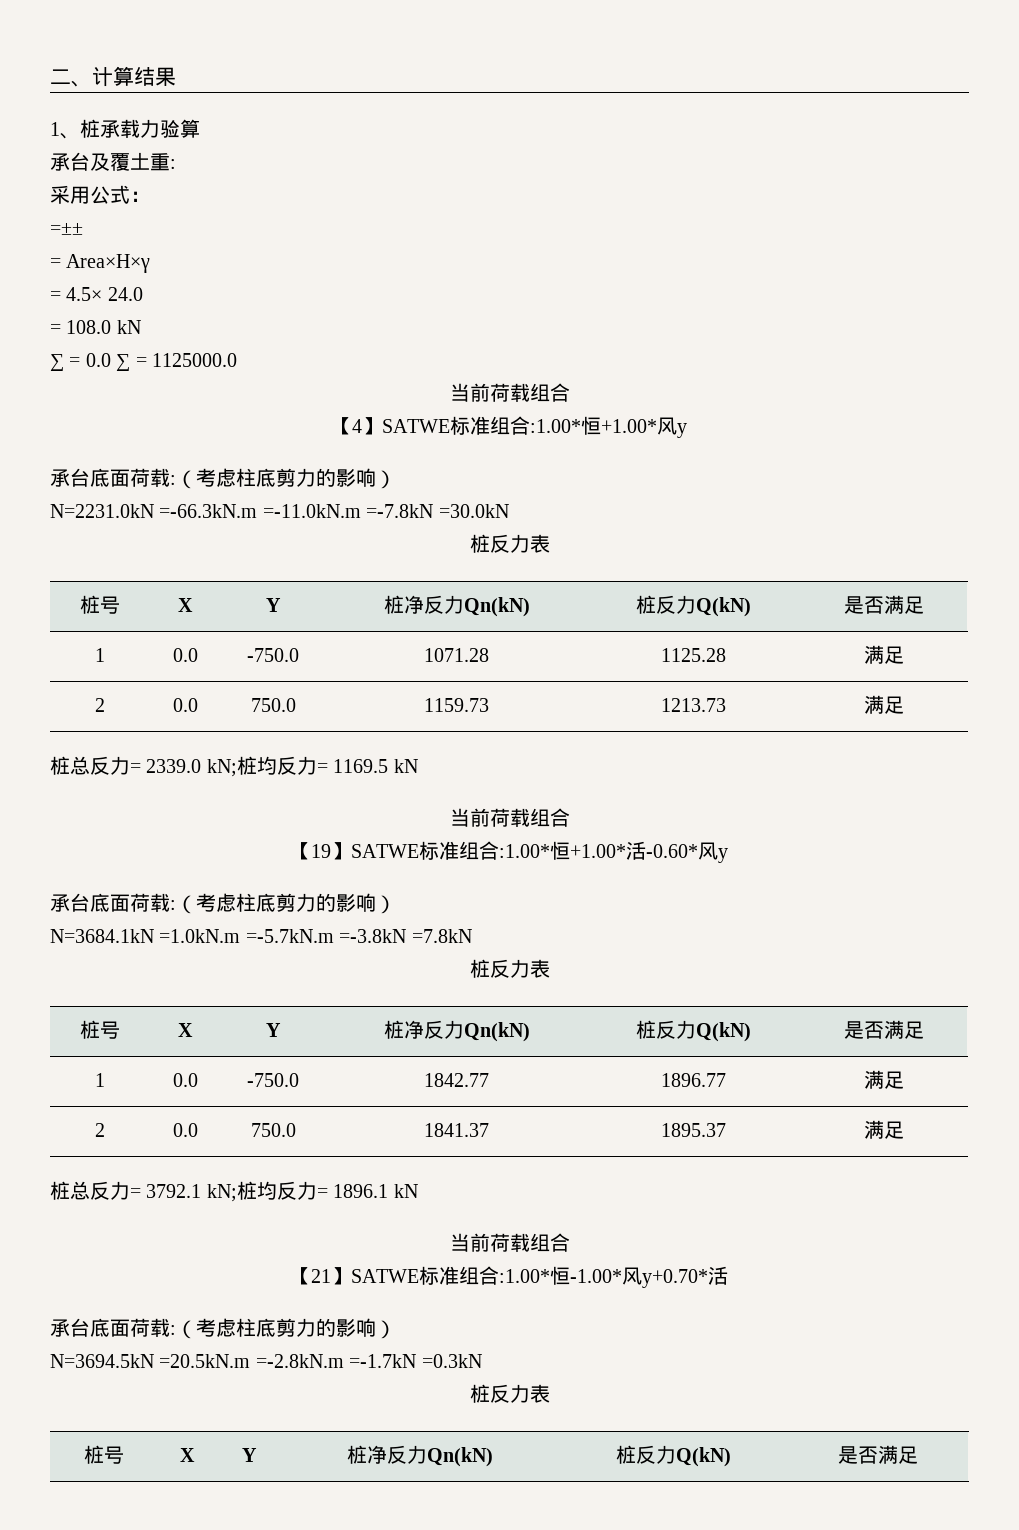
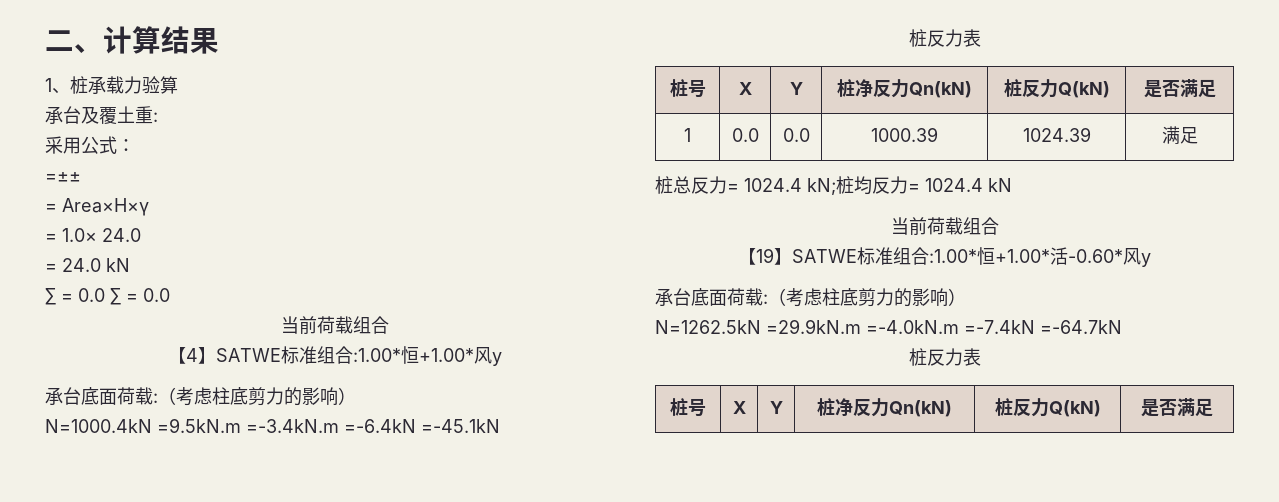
- = 4.5× 24.0
+ = 1.0× 24.0
- = 108.0 kN
+ = 24.0 kN
- ∑ = 0.0 ∑ = 1125000.0
+ ∑ = 0.0 ∑ = 0.0
- N=2231.0kN =-66.3kN.m =-11.0kN.m =-7.8kN =30.0kN
+ N=1000.4kN =9.5kN.m =-3.4kN.m =-6.4kN =-45.1kN
- 1 | 0.0 | -750.0 | 1071.28 | 1125.28 | 满足
- 2 | 0.0 | 750.0 | 1159.73 | 1213.73 | 满足
- 桩总反力= 2339.0 kN;桩均反力= 1169.5 kN
+ 1 | 0.0 | 0.0 | 1000.39 | 1024.39 | 满足
+ 桩总反力= 1024.4 kN;桩均反力= 1024.4 kN
- N=3684.1kN =1.0kN.m =-5.7kN.m =-3.8kN =7.8kN
+ N=1262.5kN =29.9kN.m =-4.0kN.m =-7.4kN =-64.7kN
- 1 | 0.0 | -750.0 | 1842.77 | 1896.77 | 满足
- 2 | 0.0 | 750.0 | 1841.37 | 1895.37 | 满足
- 桩总反力= 3792.1 kN;桩均反力= 1896.1 kN
- 当前荷载组合
- 【21】SATWE标准组合:1.00*恒-1.00*风y+0.70*活
- 承台底面荷载:（考虑柱底剪力的影响）
- N=3694.5kN =20.5kN.m =-2.8kN.m =-1.7kN =0.3kN
- 桩反力表
- 桩号 | X | Y | 桩净反力Qn(kN) | 桩反力Q(kN) | 是否满足

